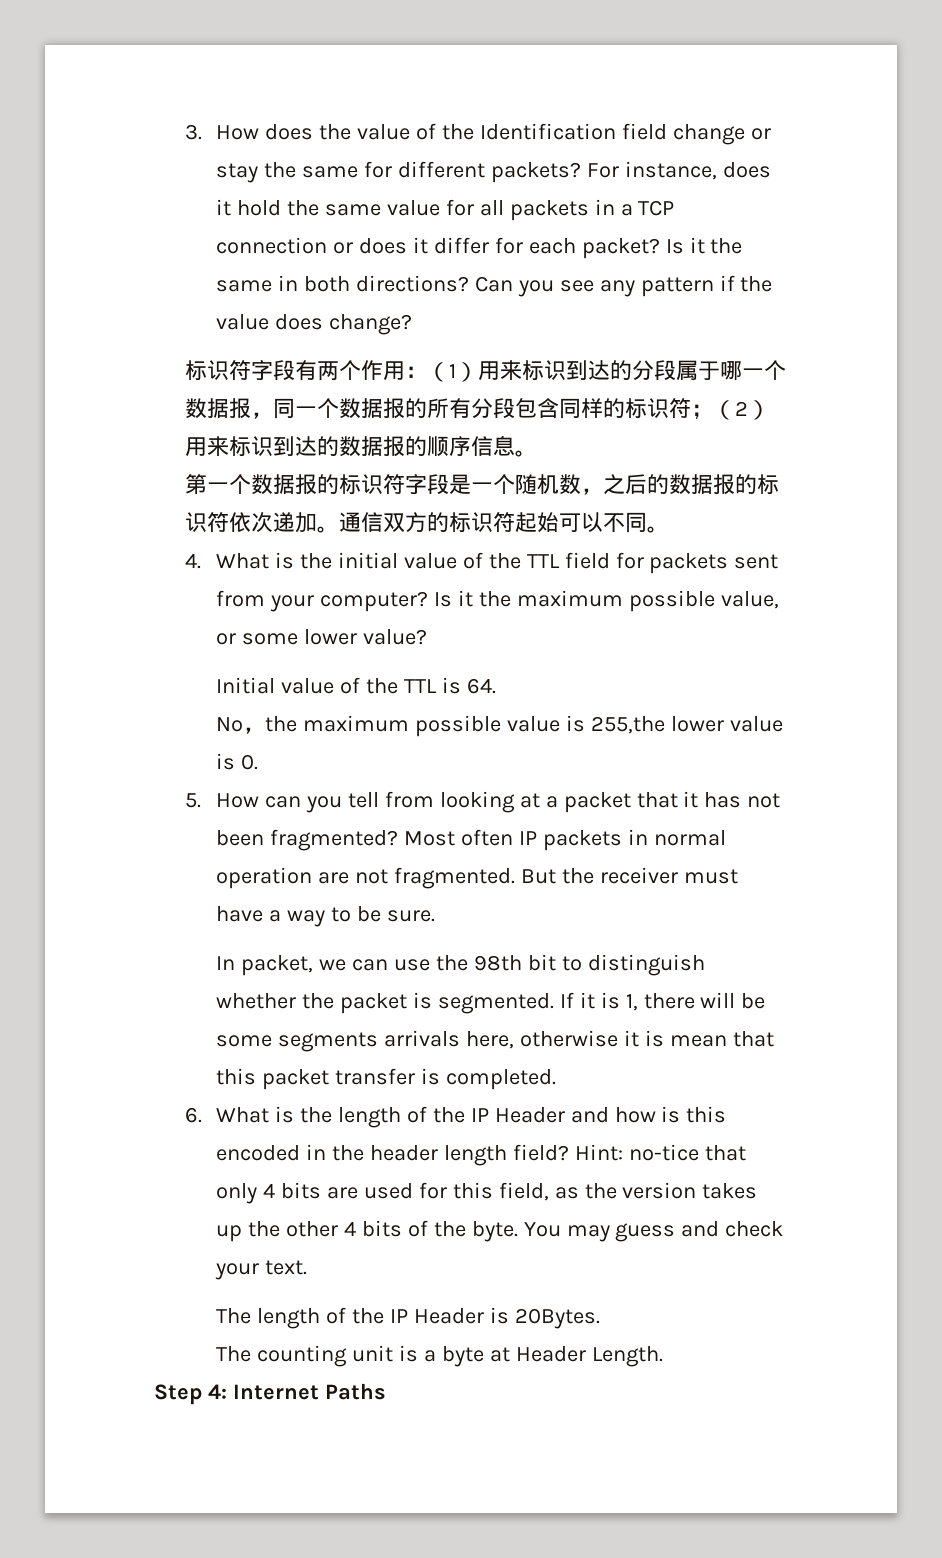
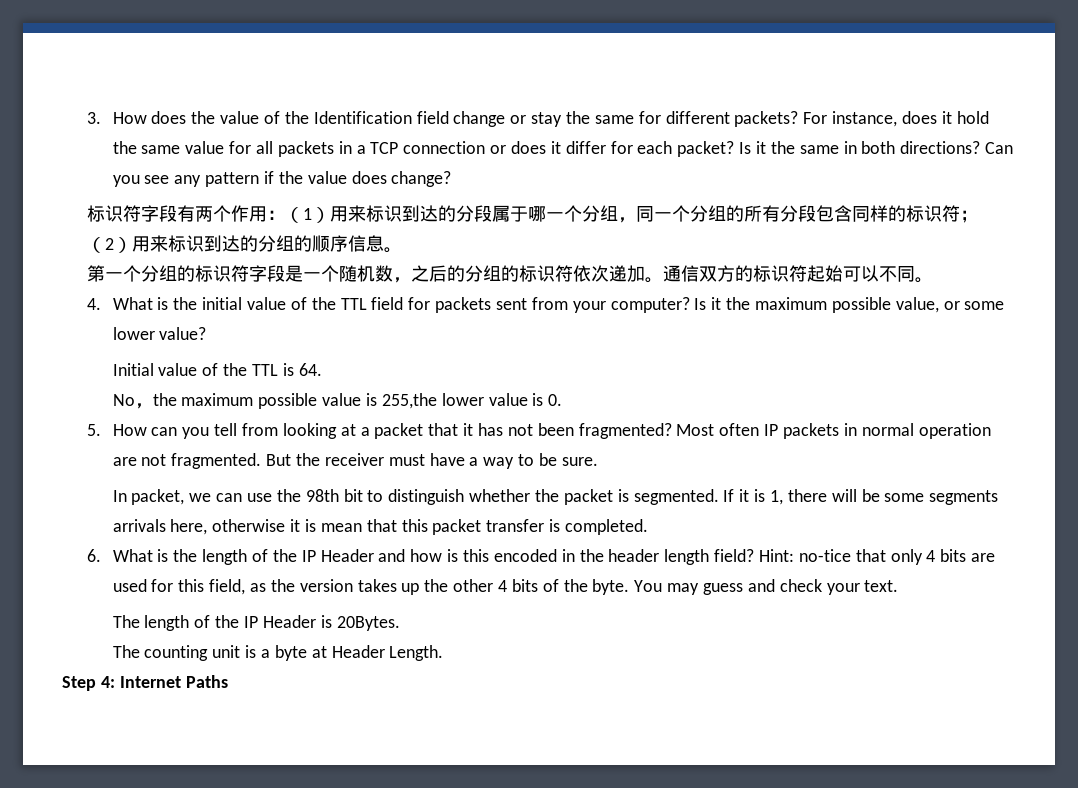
- 标识符字段有两个作用：（1）用来标识到达的分段属于哪一个数据报，同一个数据报的所有分段包含同样的标识符；（2）用来标识到达的数据报的顺序信息。
+ 标识符字段有两个作用：（1）用来标识到达的分段属于哪一个分组，同一个分组的所有分段包含同样的标识符；（2）用来标识到达的分组的顺序信息。
- 第一个数据报的标识符字段是一个随机数，之后的数据报的标识符依次递加。
+ 第一个分组的标识符字段是一个随机数，之后的分组的标识符依次递加。

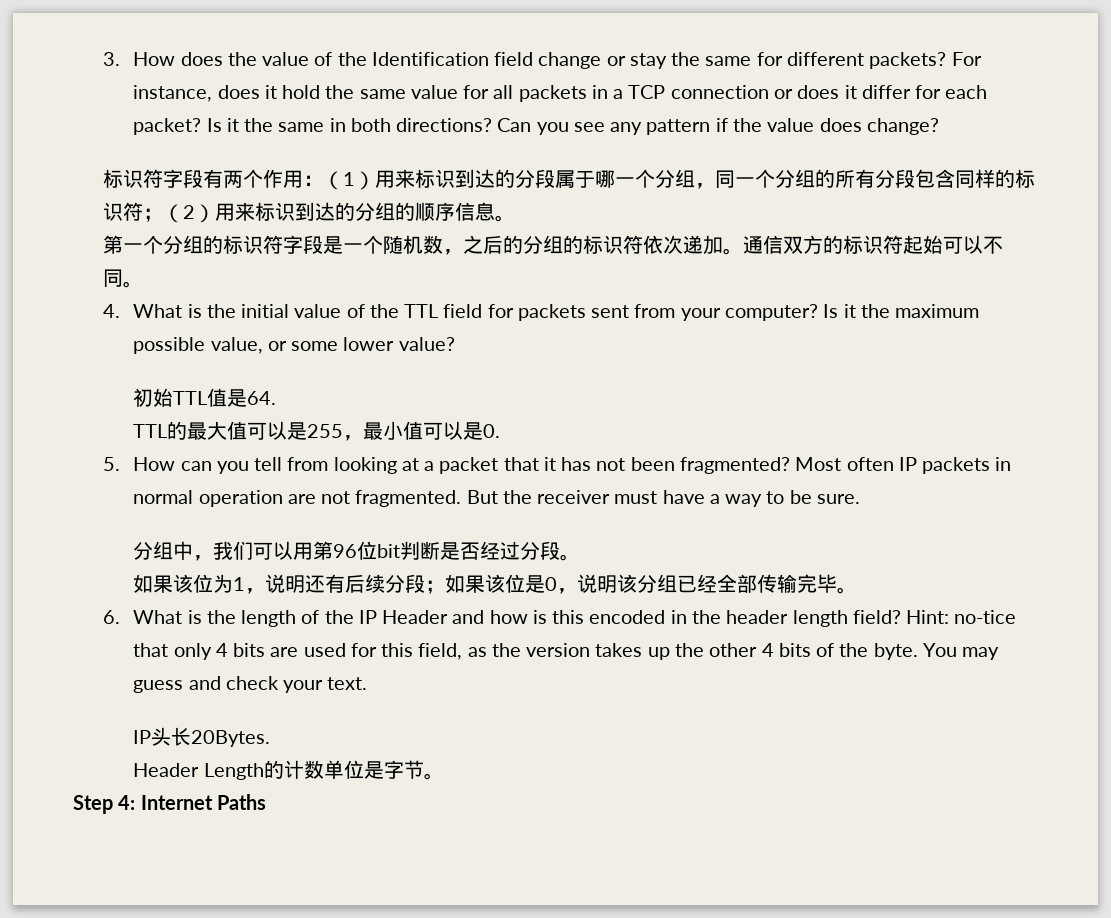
- Initial value of the TTL is 64.
- No，the maximum possible value is 255,the lower value is 0.
+ 初始TTL值是64.
+ TTL的最大值可以是255，最小值可以是0.
- In packet, we can use the 98th bit to distinguish whether the packet is segmented. If it is 1, there will be some segments arrivals here, otherwise it is mean that this packet transfer is completed.
+ 分组中，我们可以用第96位bit判断是否经过分段。
+ 如果该位为1，说明还有后续分段；如果该位是0，说明该分组已经全部传输完毕。
- The length of the IP Header is 20Bytes.
- The counting unit is a byte at Header Length.
+ IP头长20Bytes.
+ Header Length的计数单位是字节。

